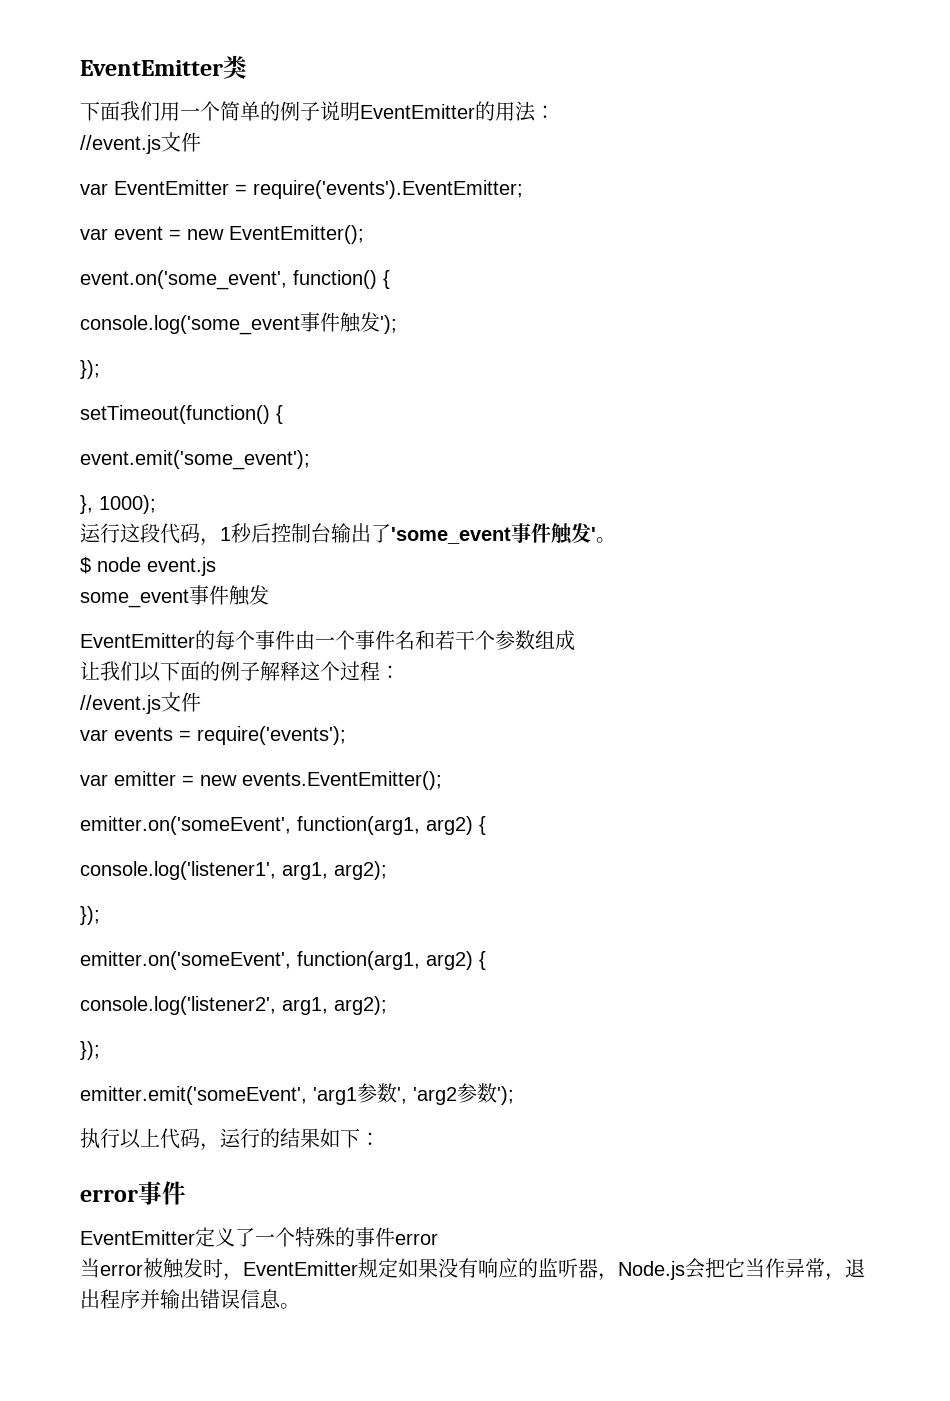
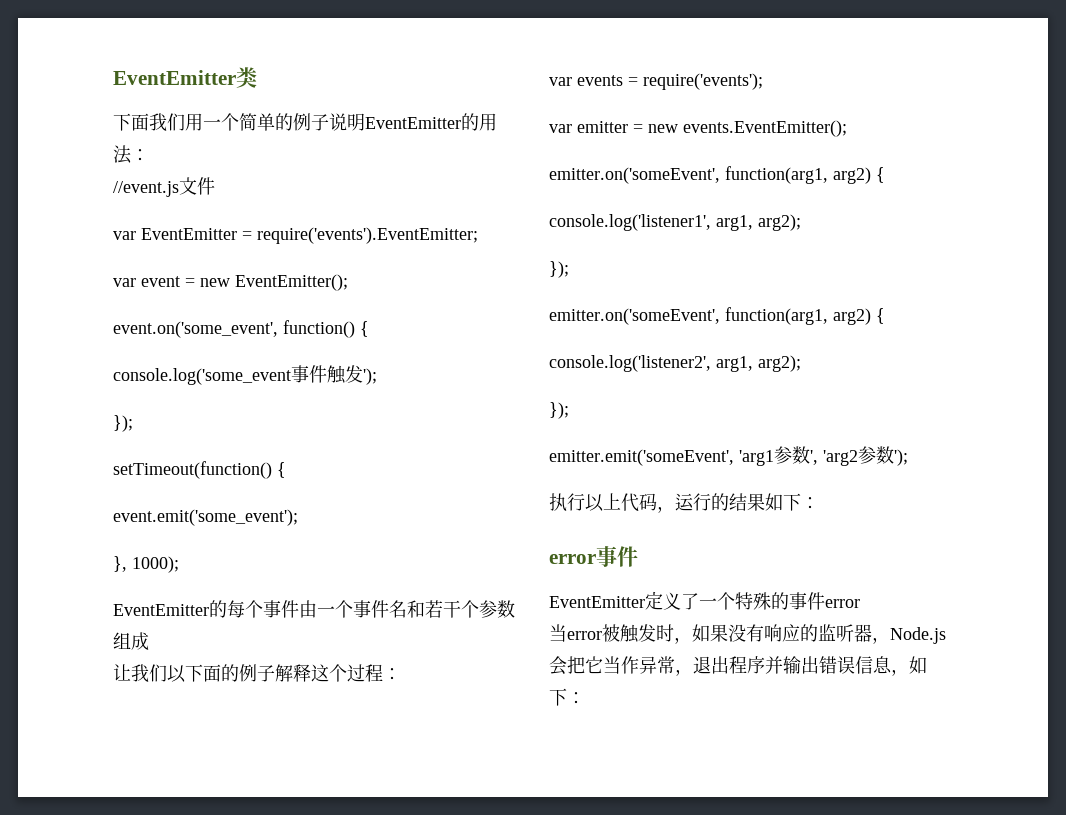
- 运行这段代码，1秒后控制台输出了'some_event事件触发'。
- $ node event.js
- some_event事件触发
  让我们以下面的例子解释这个过程：
- //event.js文件
- 当error被触发时，EventEmitter规定如果没有响应的监听器，Node.js会把它当作异常，退出程序并输出错误信息。
+ 当error被触发时，如果没有响应的监听器，Node.js会把它当作异常，退出程序并输出错误信息，如下：

